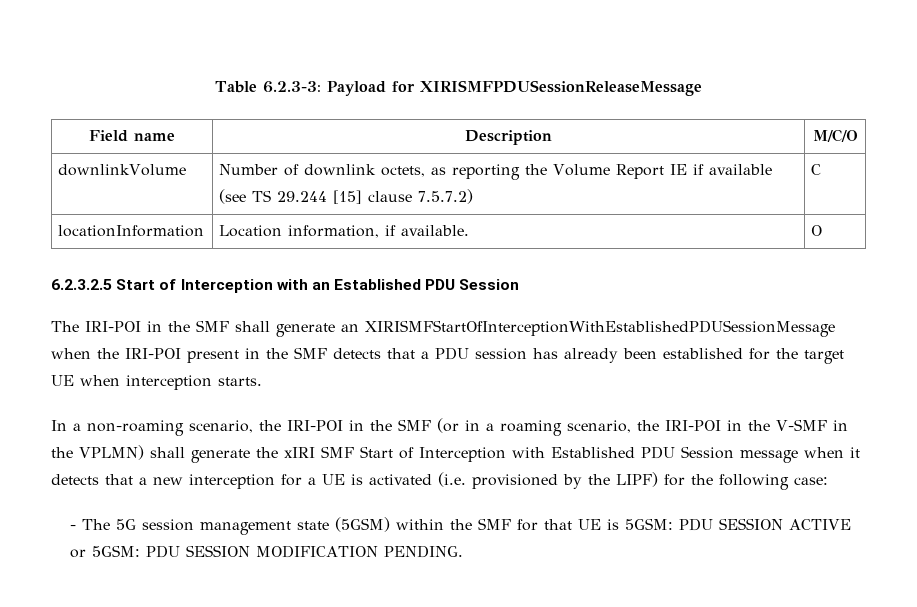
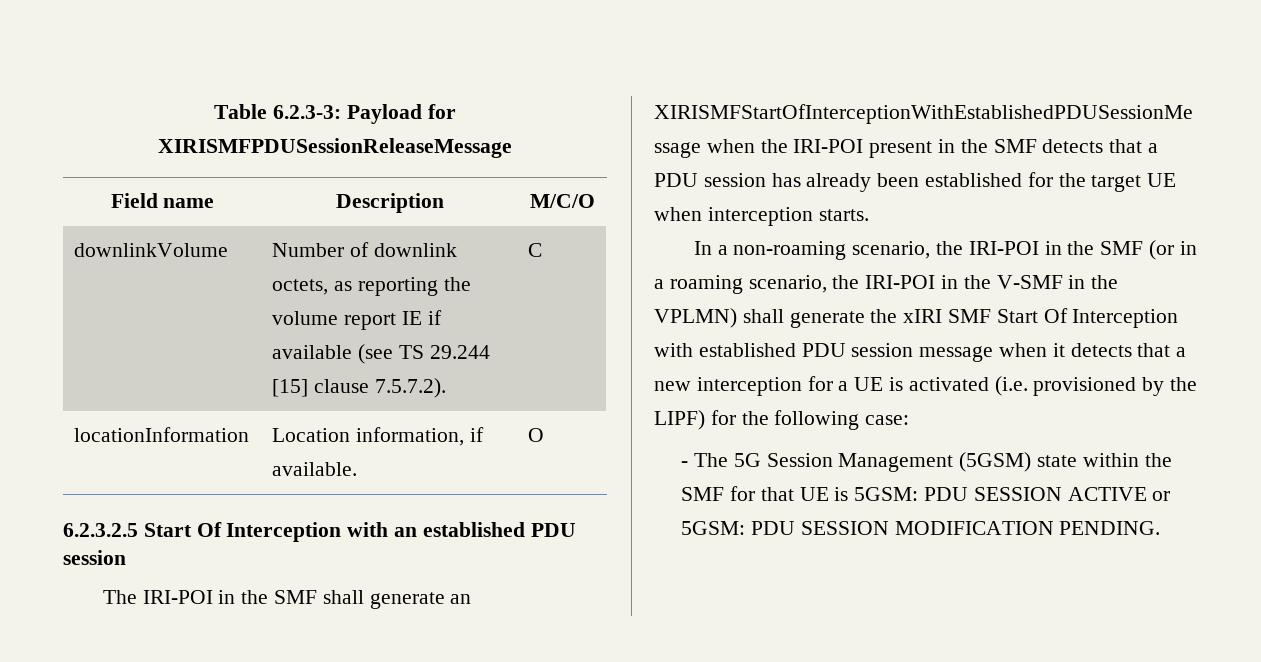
- downlinkVolume | Number of downlink octets, as reporting the Volume Report IE if available (see TS 29.244 [15] clause 7.5.7.2) | C
+ downlinkVolume | Number of downlink octets, as reporting the volume report IE if available (see TS 29.244 [15] clause 7.5.7.2). | C
- 6.2.3.2.5 Start of Interception with an Established PDU Session
+ 6.2.3.2.5 Start Of Interception with an established PDU session
- In a non-roaming scenario, the IRI-POI in the SMF (or in a roaming scenario, the IRI-POI in the V-SMF in the VPLMN) shall generate the xIRI SMF Start of Interception with Established PDU Session message when it detects that a new interception for a UE is activated (i.e. provisioned by the LIPF) for the following case:
+ In a non-roaming scenario, the IRI-POI in the SMF (or in a roaming scenario, the IRI-POI in the V-SMF in the VPLMN) shall generate the xIRI SMF Start Of Interception with established PDU session message when it detects that a new interception for a UE is activated (i.e. provisioned by the LIPF) for the following case:
- - The 5G session management state (5GSM) within the SMF for that UE is 5GSM: PDU SESSION ACTIVE or 5GSM: PDU SESSION MODIFICATION PENDING.
+ - The 5G Session Management (5GSM) state within the SMF for that UE is 5GSM: PDU SESSION ACTIVE or 5GSM: PDU SESSION MODIFICATION PENDING.

